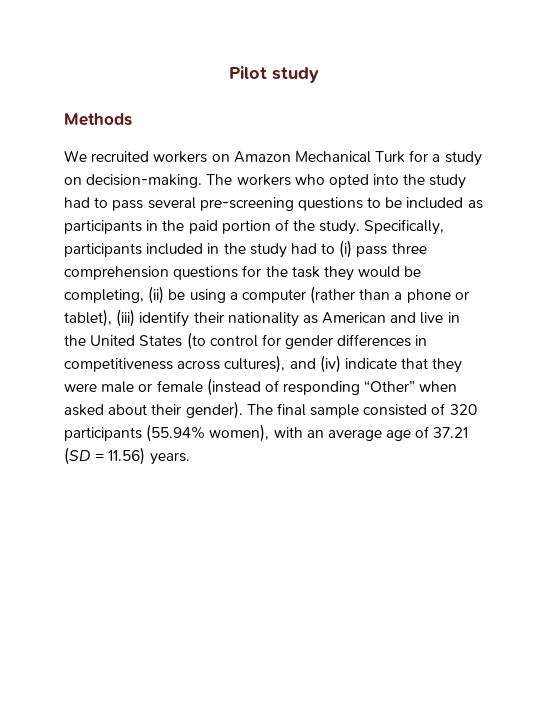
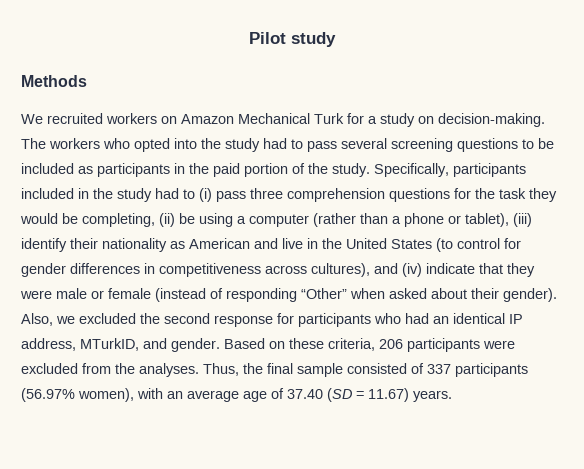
- The workers who opted into the study had to pass several pre-screening questions to be included as participants in the paid portion of the study.
+ The workers who opted into the study had to pass several screening questions to be included as participants in the paid portion of the study.
- The final sample consisted of 320 participants (55.94% women), with an average age of 37.21 (SD = 11.56) years.
+ Also, we excluded the second response for participants who had an identical IP address, MTurkID, and gender. Based on these criteria, 206 participants were excluded from the analyses. Thus, the final sample consisted of 337 participants (56.97% women), with an average age of 37.40 (SD = 11.67) years.

